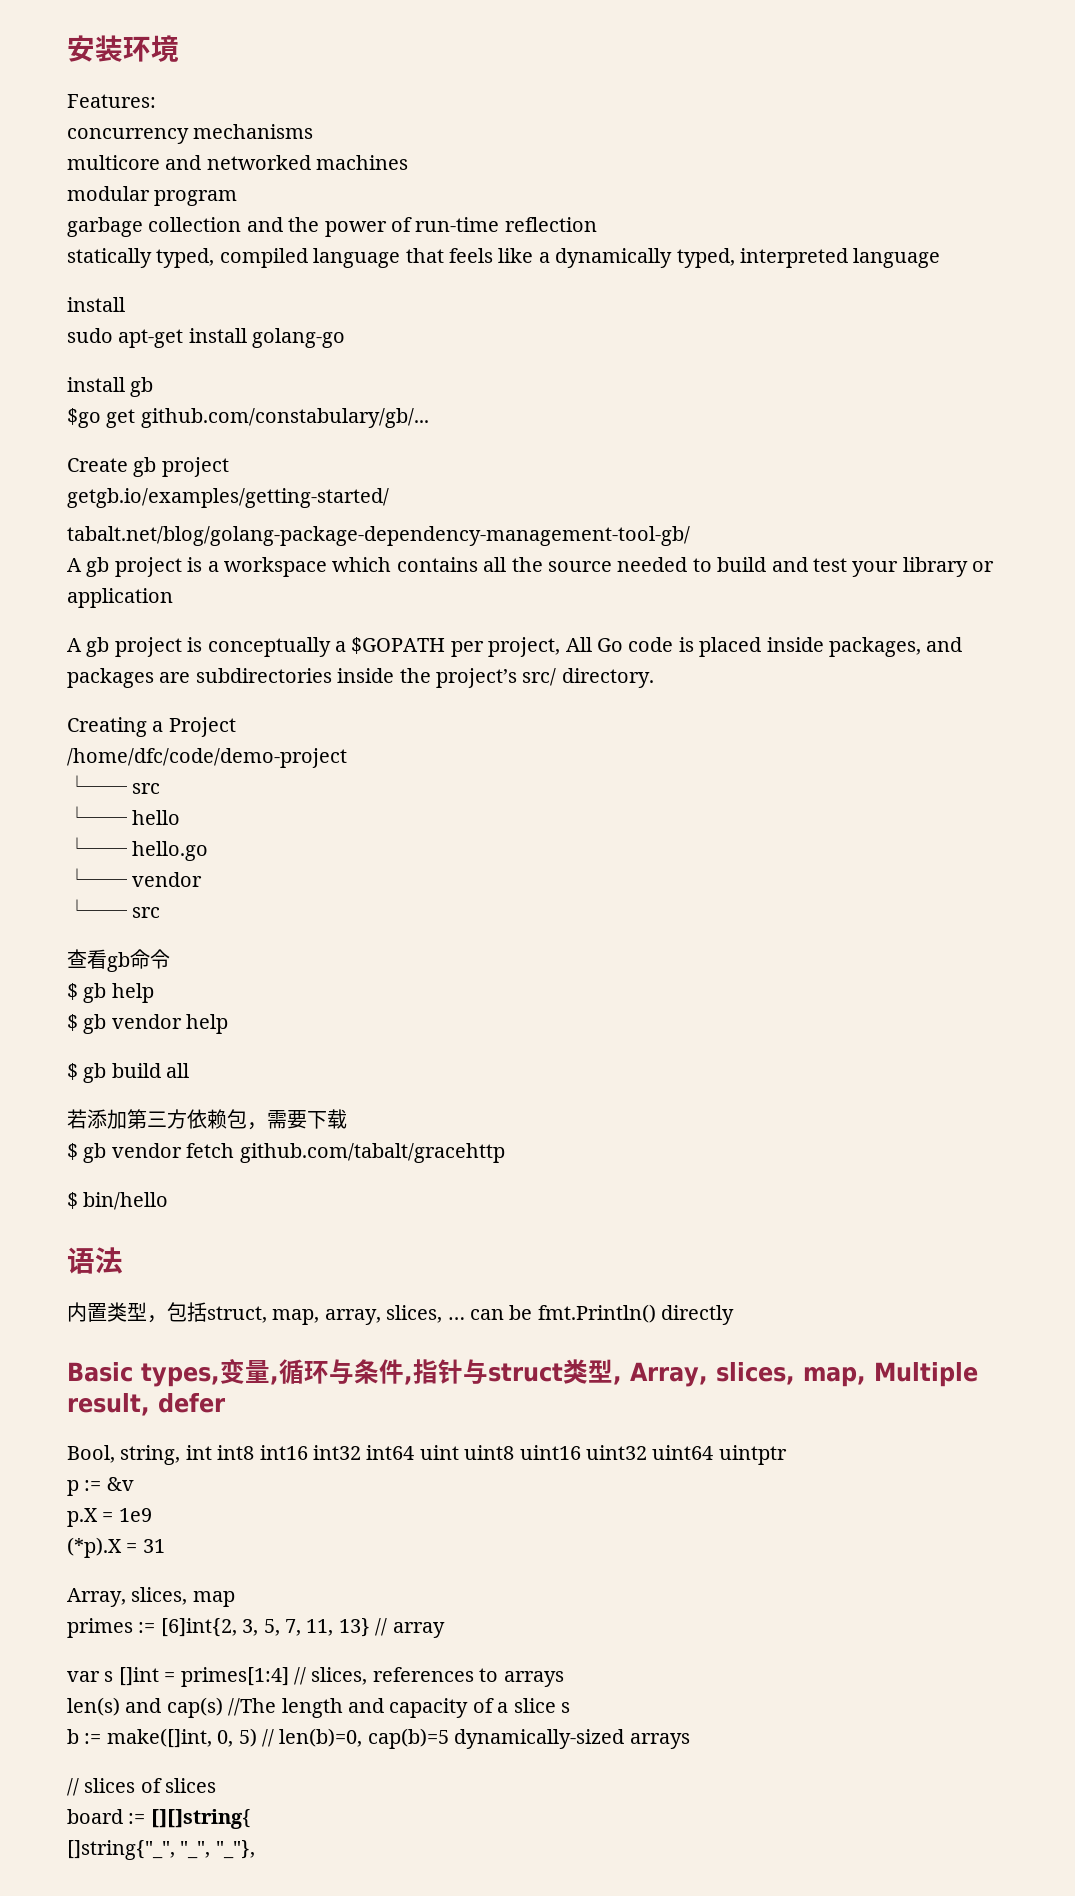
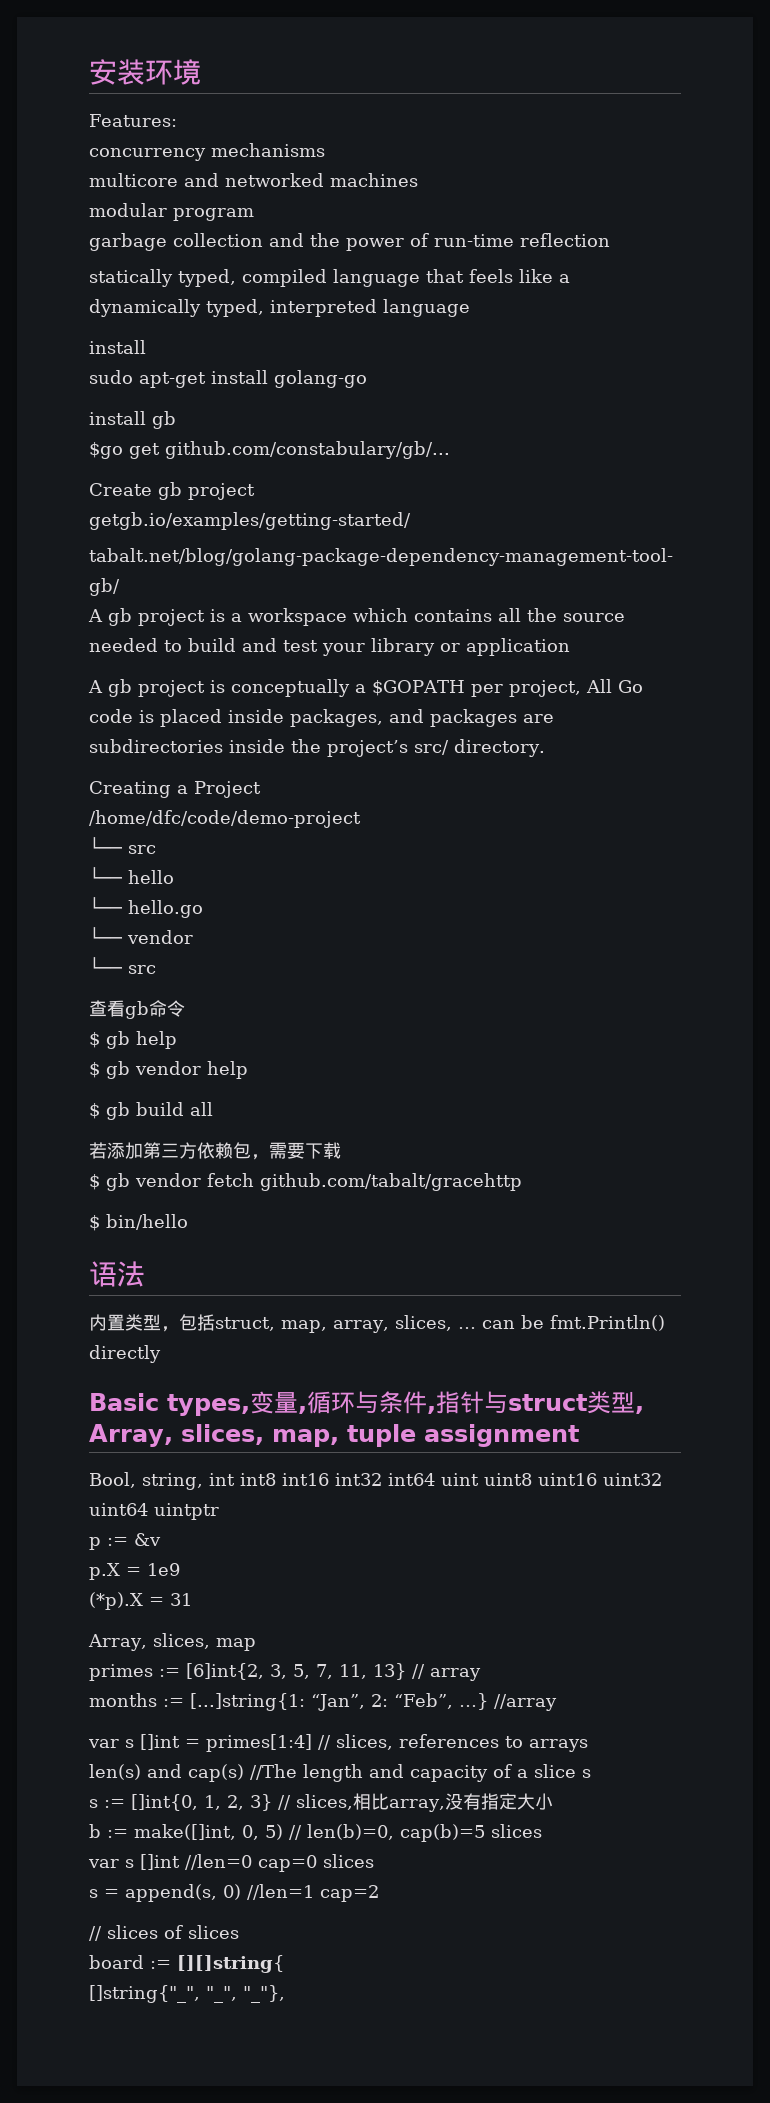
- Basic types,变量,循环与条件,指针与struct类型, Array, slices, map, Multiple result, defer
+ Basic types,变量,循环与条件,指针与struct类型, Array, slices, map, tuple assignment
+ months := [...]string{1: “Jan”, 2: “Feb”, …} //array
+ s := []int{0, 1, 2, 3} // slices,相比array,没有指定大小
- b := make([]int, 0, 5) // len(b)=0, cap(b)=5 dynamically-sized arrays
+ b := make([]int, 0, 5) // len(b)=0, cap(b)=5 slices
+ var s []int //len=0 cap=0 slices
+ s = append(s, 0) //len=1 cap=2

